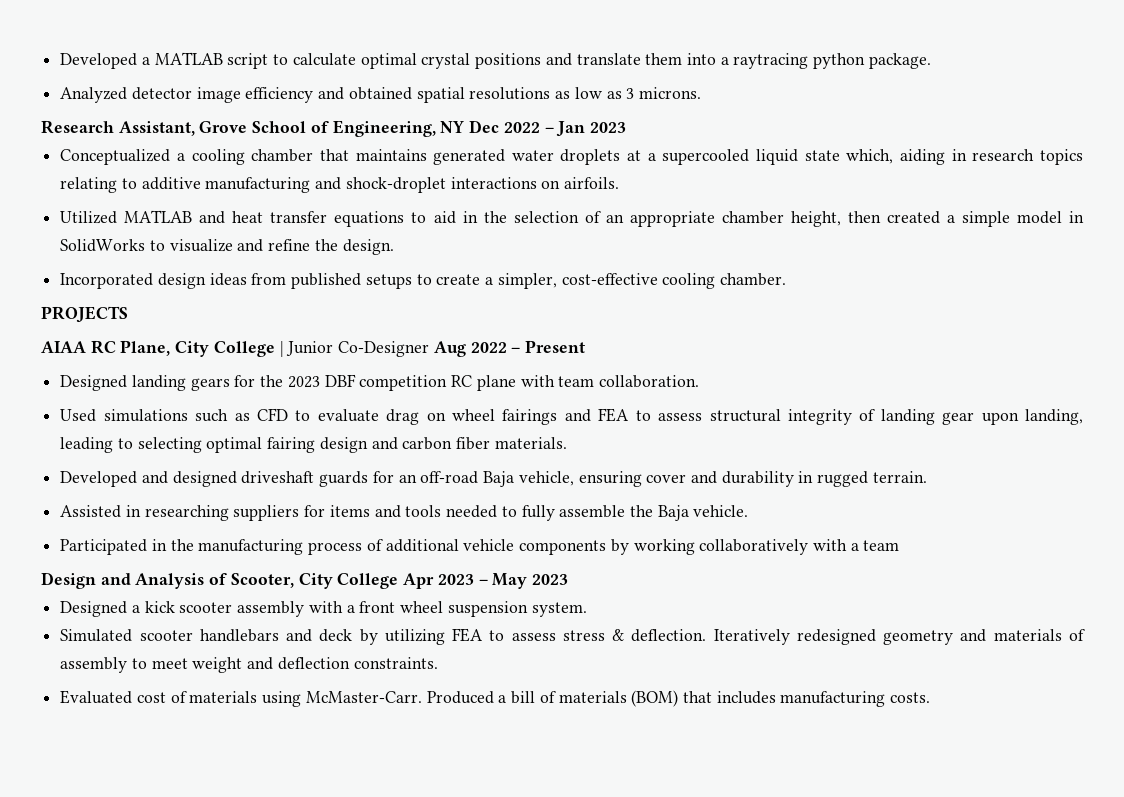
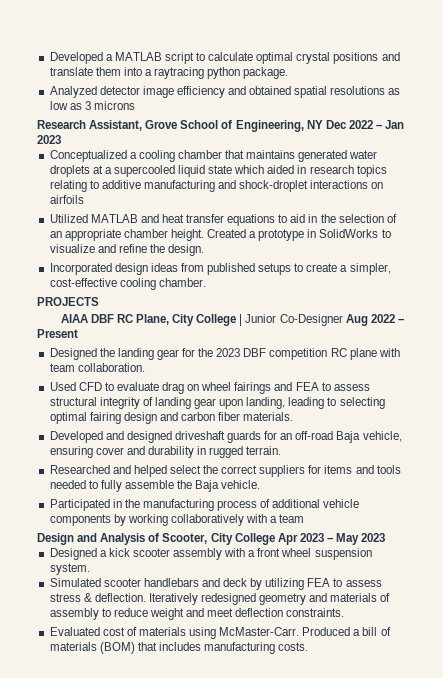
- Analyzed detector image efficiency and obtained spatial resolutions as low as 3 microns.
+ Analyzed detector image efficiency and obtained spatial resolutions as low as 3 microns
- Conceptualized a cooling chamber that maintains generated water droplets at a supercooled liquid state which, aiding in research topics relating to additive manufacturing and shock-droplet interactions on airfoils.
+ Conceptualized a cooling chamber that maintains generated water droplets at a supercooled liquid state which aided in research topics relating to additive manufacturing and shock-droplet interactions on airfoils
- Utilized MATLAB and heat transfer equations to aid in the selection of an appropriate chamber height, then created a simple model in SolidWorks to visualize and refine the design.
+ Utilized MATLAB and heat transfer equations to aid in the selection of an appropriate chamber height. Created a prototype in SolidWorks to visualize and refine the design.
- AIAA RC Plane, City College | Junior Co-Designer Aug 2022 – Present
+ AIAA DBF RC Plane, City College | Junior Co-Designer Aug 2022 – Present
- Designed landing gears for the 2023 DBF competition RC plane with team collaboration.
+ Designed the landing gear for the 2023 DBF competition RC plane with team collaboration.
- Used simulations such as CFD to evaluate drag on wheel fairings and FEA to assess structural integrity of landing gear upon landing, leading to selecting optimal fairing design and carbon fiber materials.
+ Used CFD to evaluate drag on wheel fairings and FEA to assess structural integrity of landing gear upon landing, leading to selecting optimal fairing design and carbon fiber materials.
- Assisted in researching suppliers for items and tools needed to fully assemble the Baja vehicle.
+ Researched and helped select the correct suppliers for items and tools needed to fully assemble the Baja vehicle.
- Iteratively redesigned geometry and materials of assembly to meet weight and deflection constraints.
+ Iteratively redesigned geometry and materials of assembly to reduce weight and meet deflection constraints.

